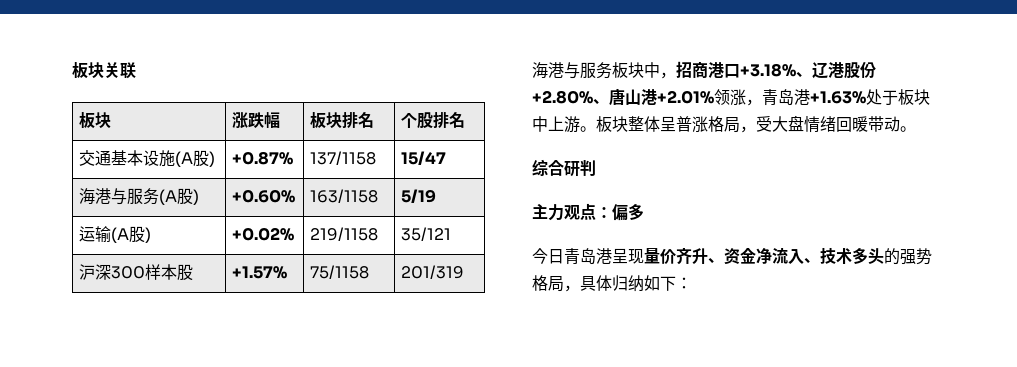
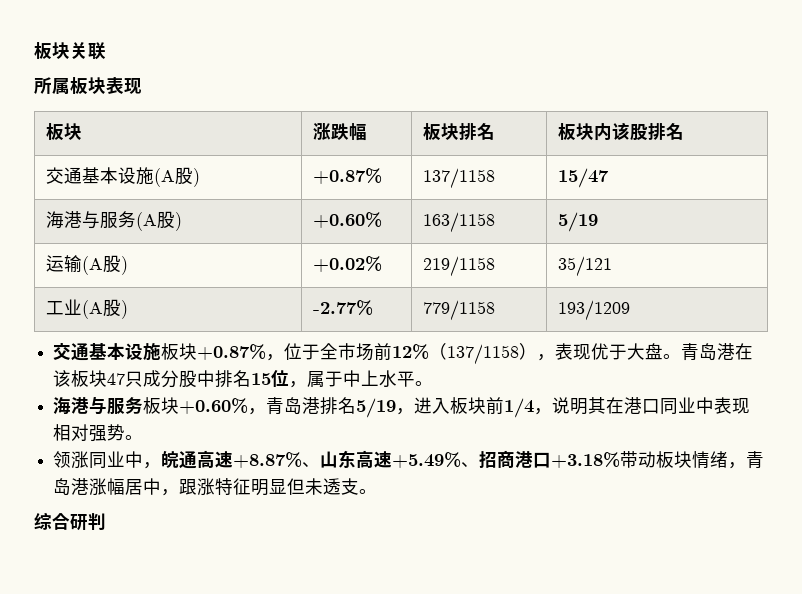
+ 所属板块表现
- 板块 | 涨跌幅 | 板块排名 | 个股排名
+ 板块 | 涨跌幅 | 板块排名 | 板块内该股排名
- 沪深300样本股 | +1.57% | 75/1158 | 201/319
- 海港与服务板块中，招商港口+3.18%、辽港股份+2.80%、唐山港+2.01%领涨，青岛港+1.63%处于板块中上游。板块整体呈普涨格局，受大盘情绪回暖带动。
+ 工业(A股) | -2.77% | 779/1158 | 193/1209
+ 交通基本设施板块+0.87%，位于全市场前12%（137/1158），表现优于大盘。青岛港在该板块47只成分股中排名15位，属于中上水平。
+ 海港与服务板块+0.60%，青岛港排名5/19，进入板块前1/4，说明其在港口同业中表现相对强势。
+ 领涨同业中，皖通高速+8.87%、山东高速+5.49%、招商港口+3.18%带动板块情绪，青岛港涨幅居中，跟涨特征明显但未透支。
  综合研判
- 主力观点：偏多
- 今日青岛港呈现量价齐升、资金净流入、技术多头的强势格局，具体归纳如下：

